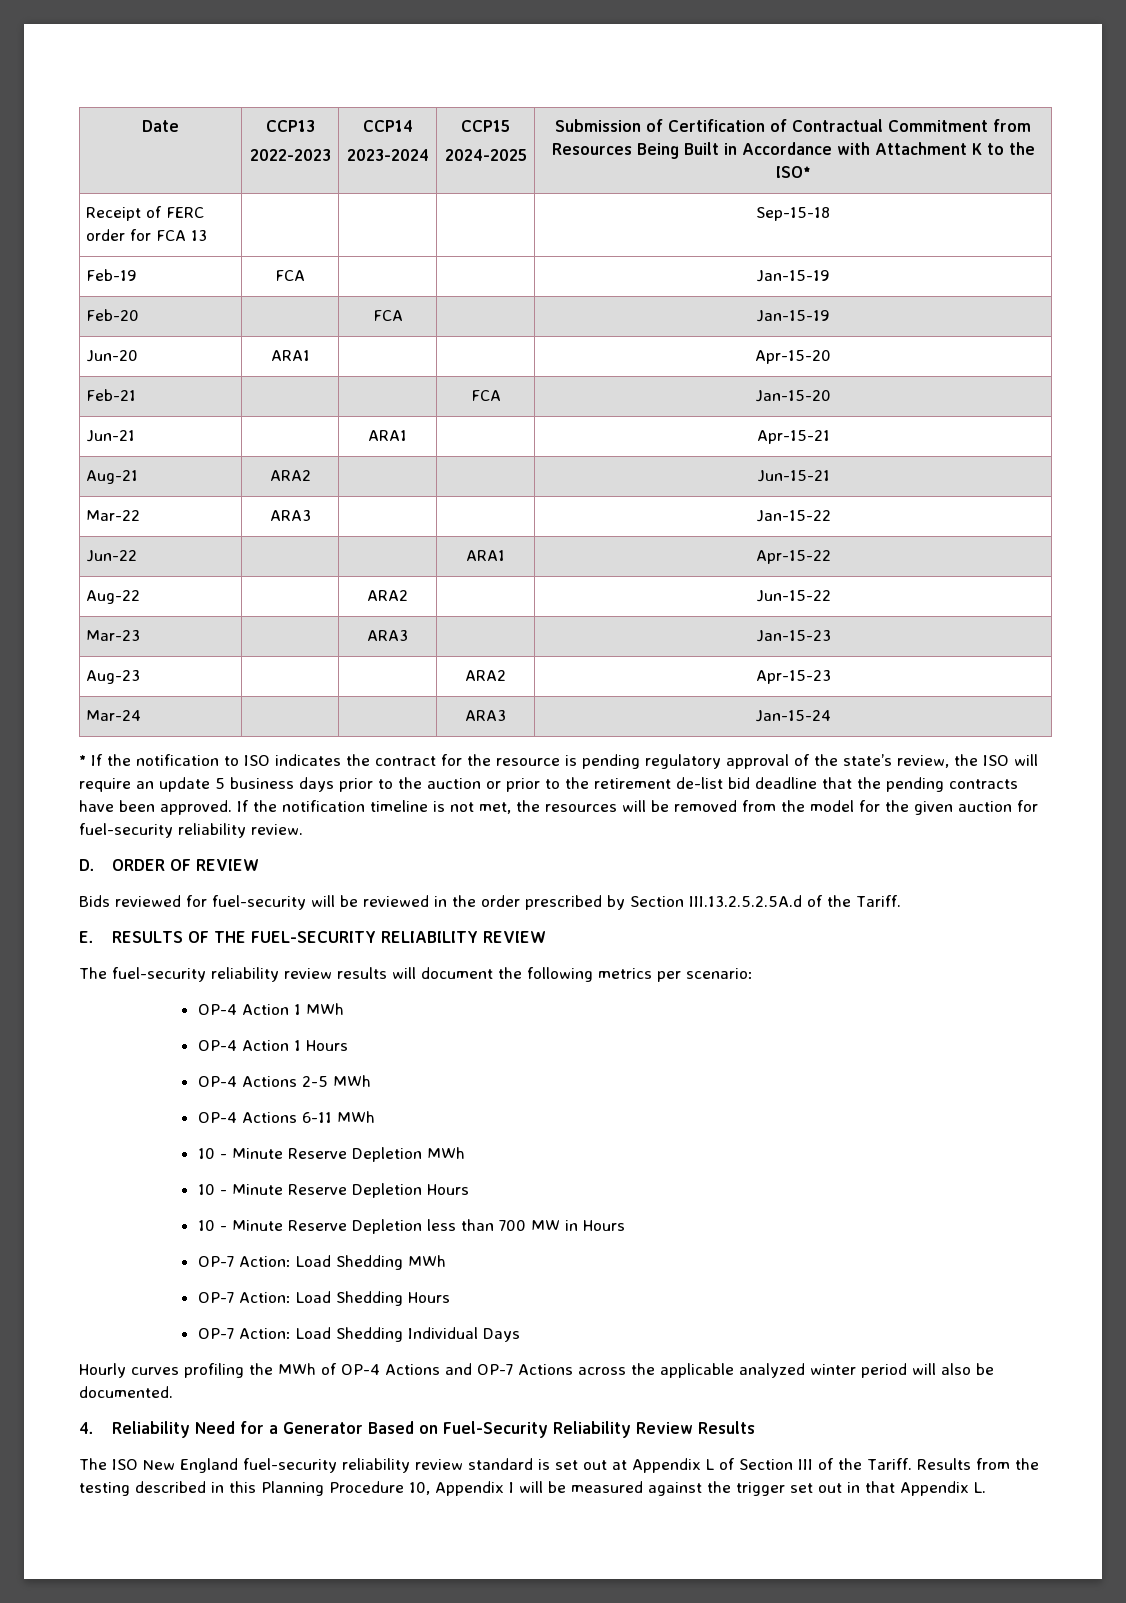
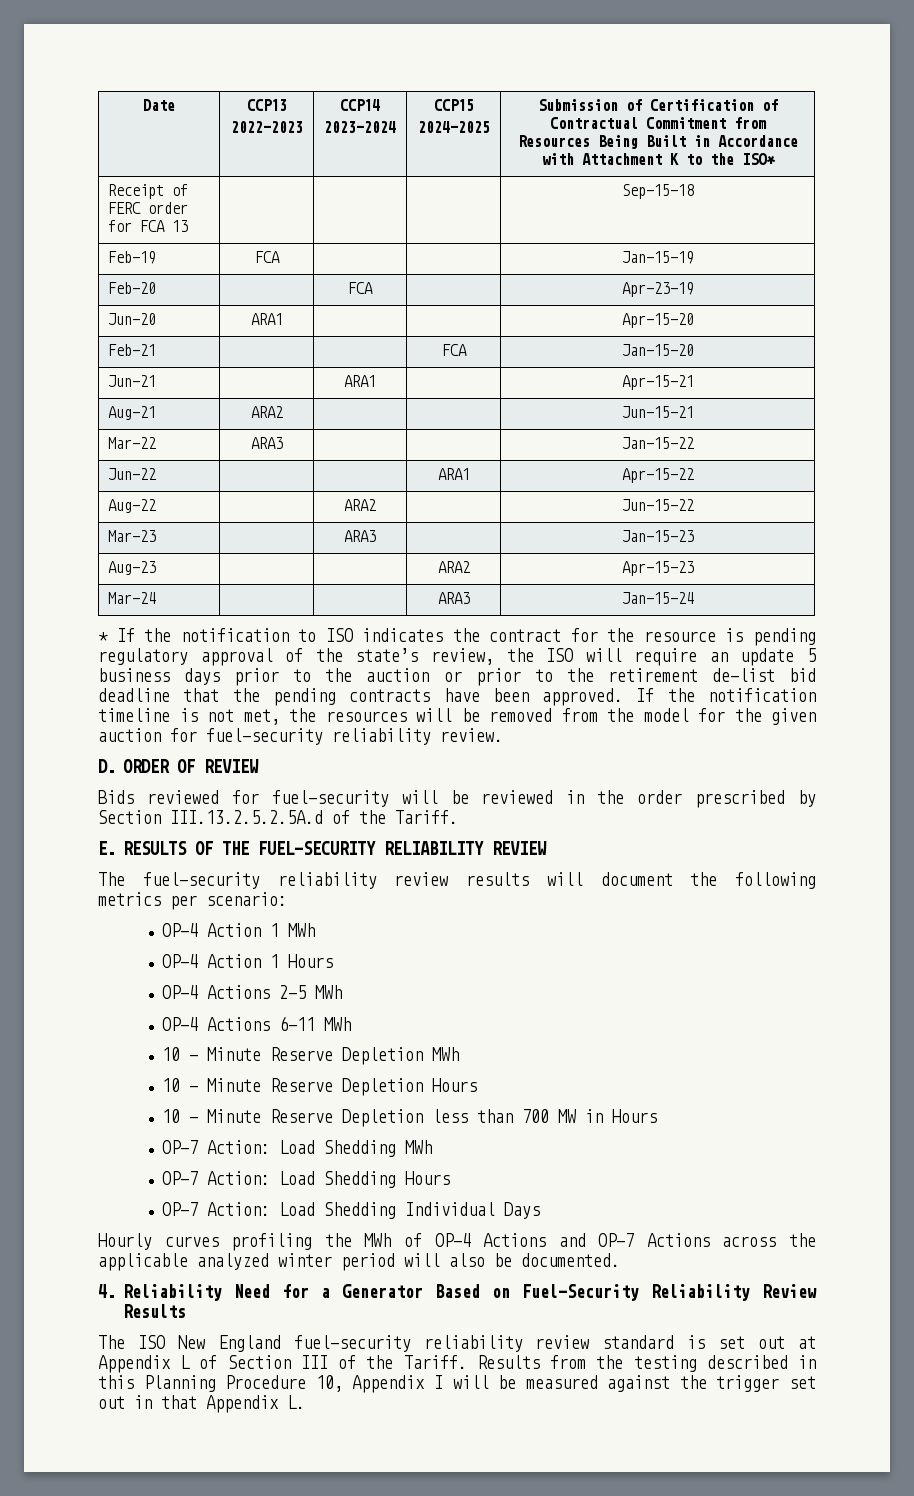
- Feb-20 | | FCA | | Jan-15-19
+ Feb-20 | | FCA | | Apr-23-19

